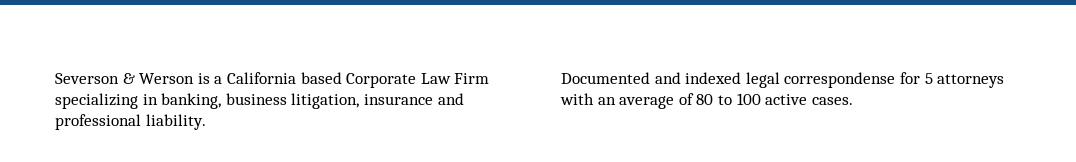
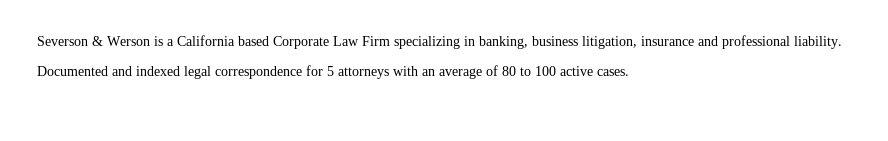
- Documented and indexed legal correspondense for 5 attorneys with an average of 80 to 100 active cases.
+ Documented and indexed legal correspondence for 5 attorneys with an average of 80 to 100 active cases.

